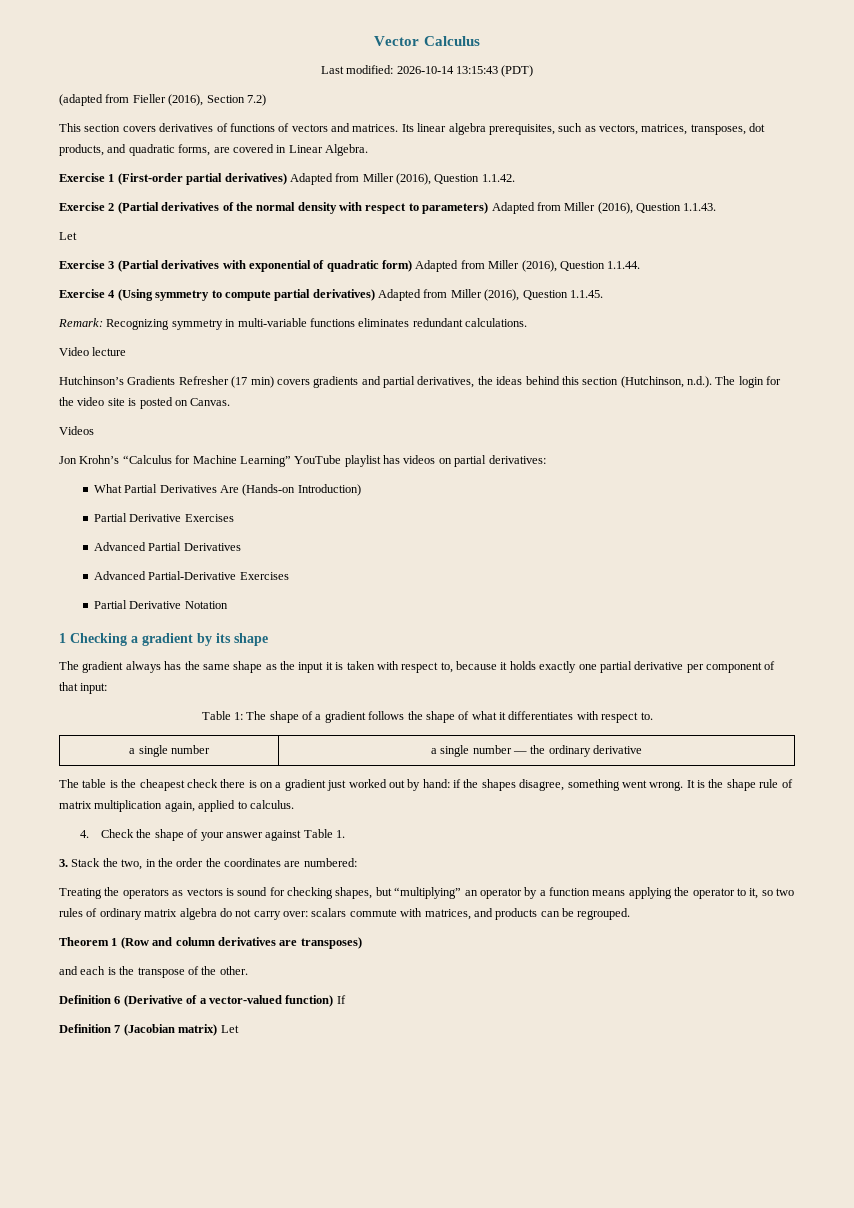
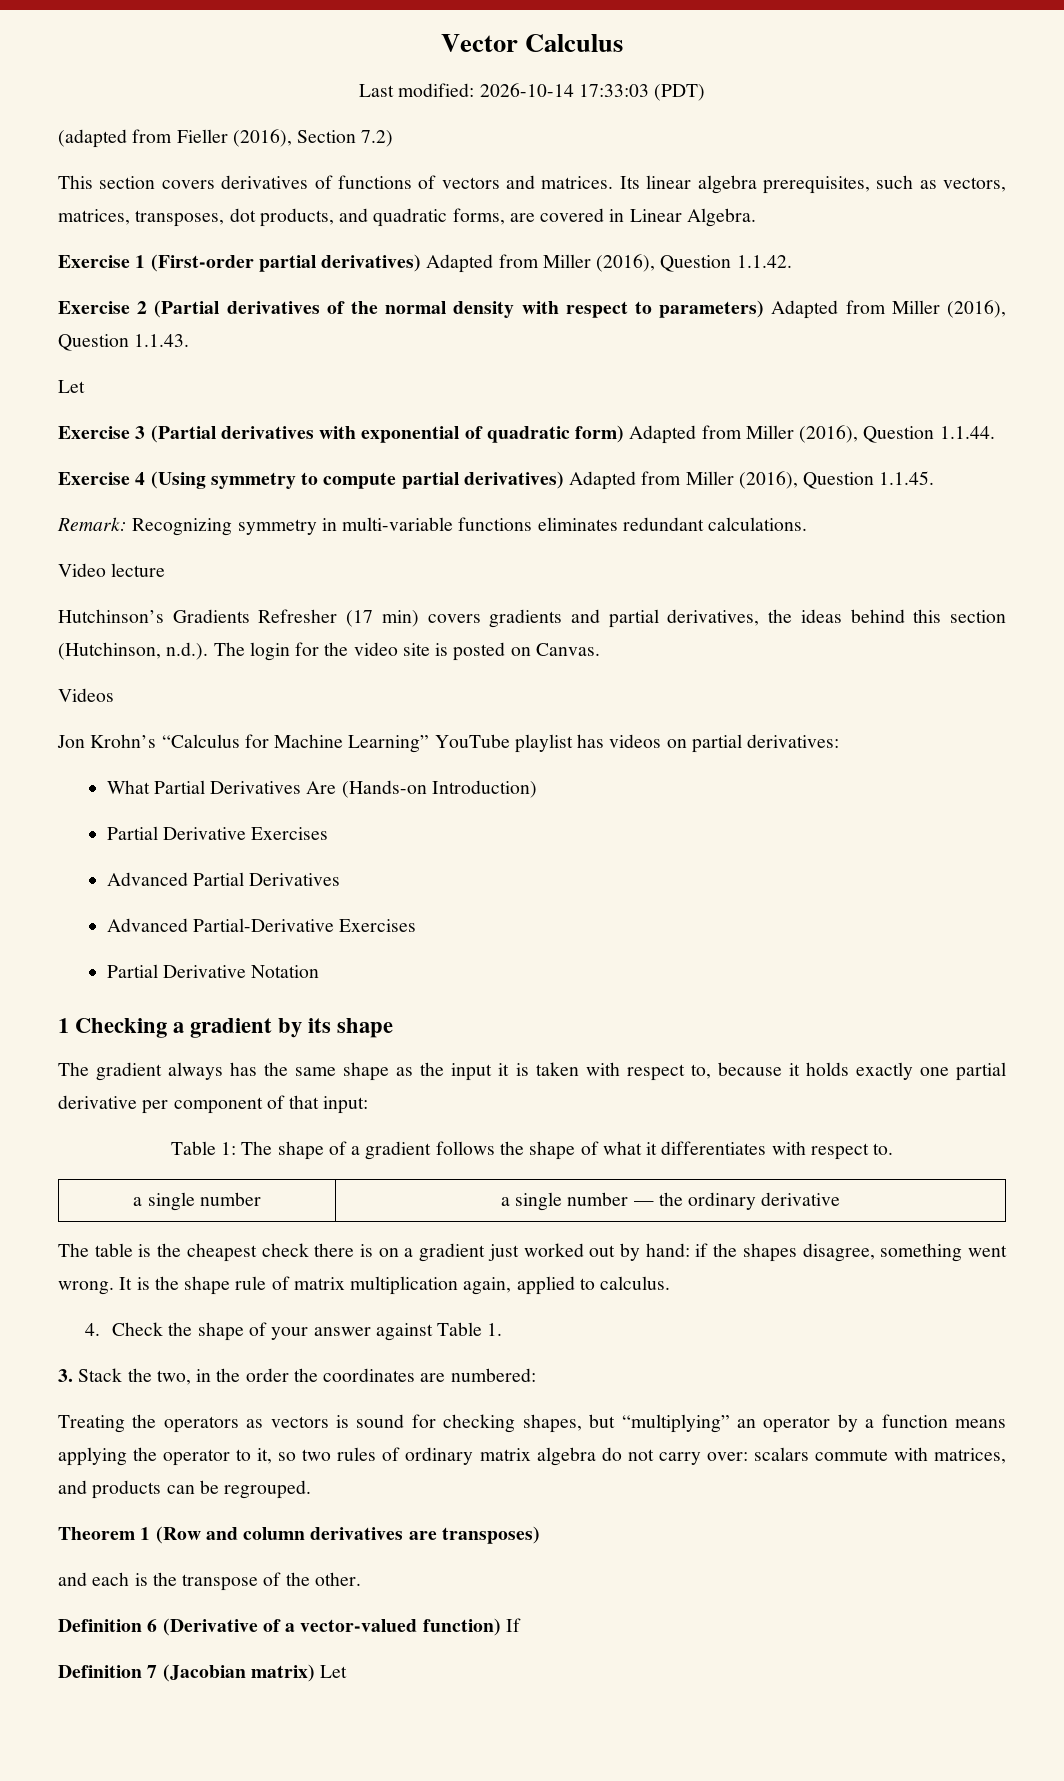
- Last modified: 2026-10-14 13:15:43 (PDT)
+ Last modified: 2026-10-14 17:33:03 (PDT)

